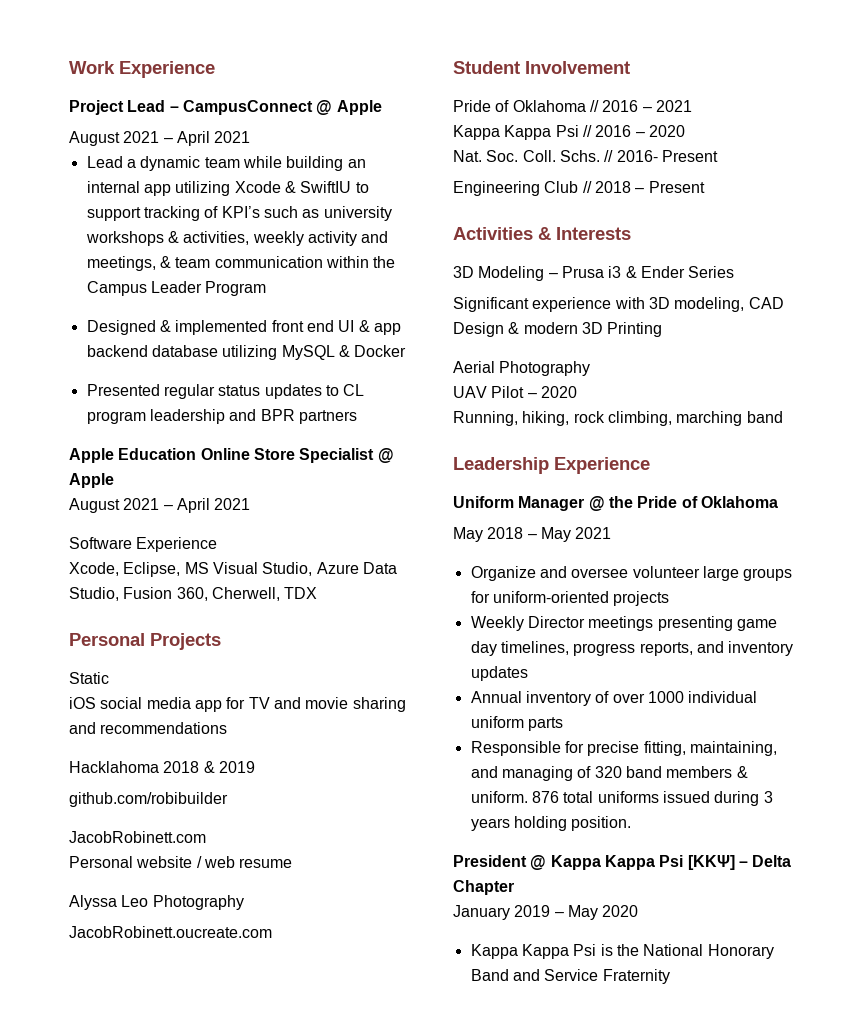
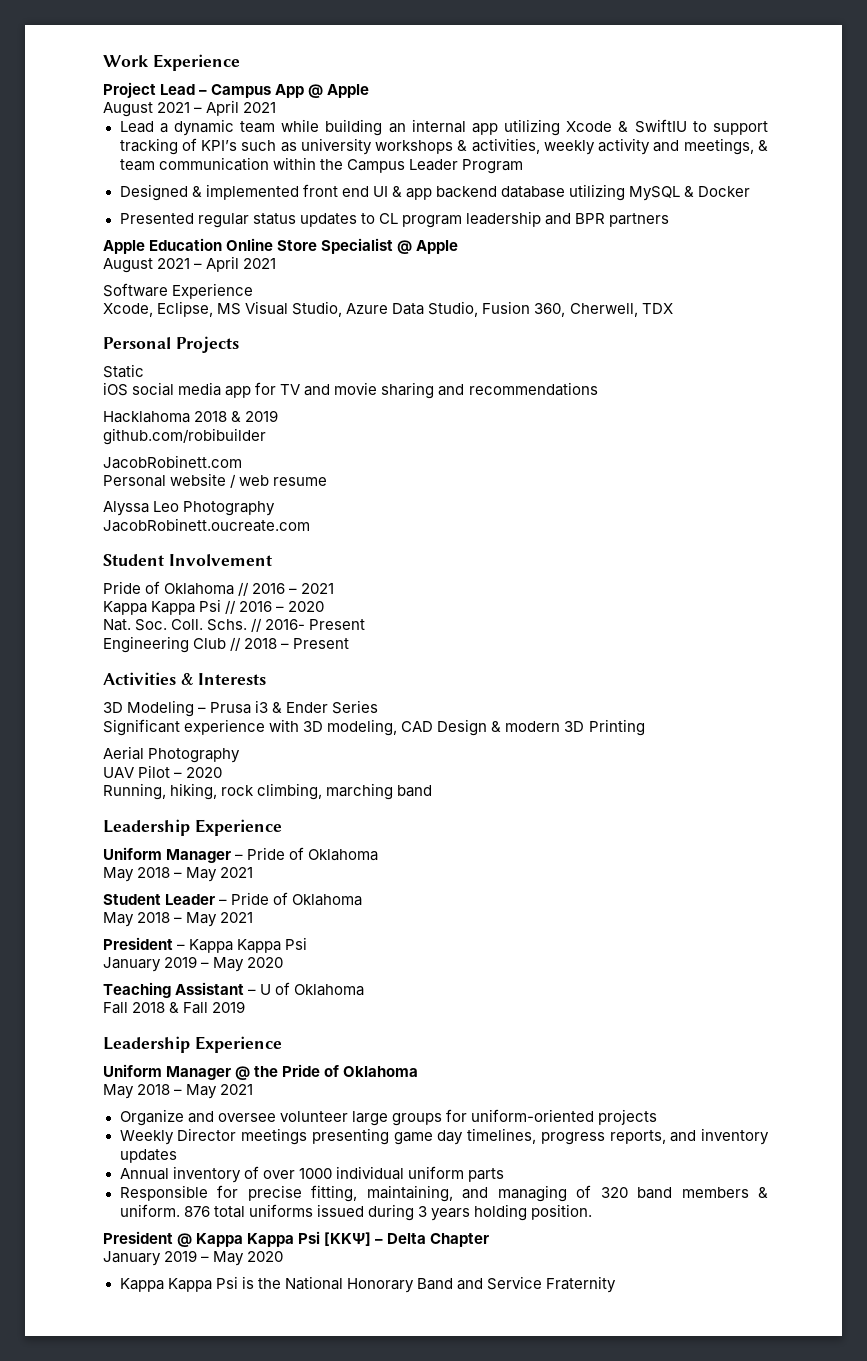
- Project Lead – CampusConnect @ Apple
+ Project Lead – Campus App @ Apple
+ Uniform Manager – Pride of Oklahoma
+ May 2018 – May 2021
+ Student Leader – Pride of Oklahoma
+ May 2018 – May 2021
+ President – Kappa Kappa Psi
+ January 2019 – May 2020
+ Teaching Assistant – U of Oklahoma
+ Fall 2018 & Fall 2019
+ Leadership Experience

